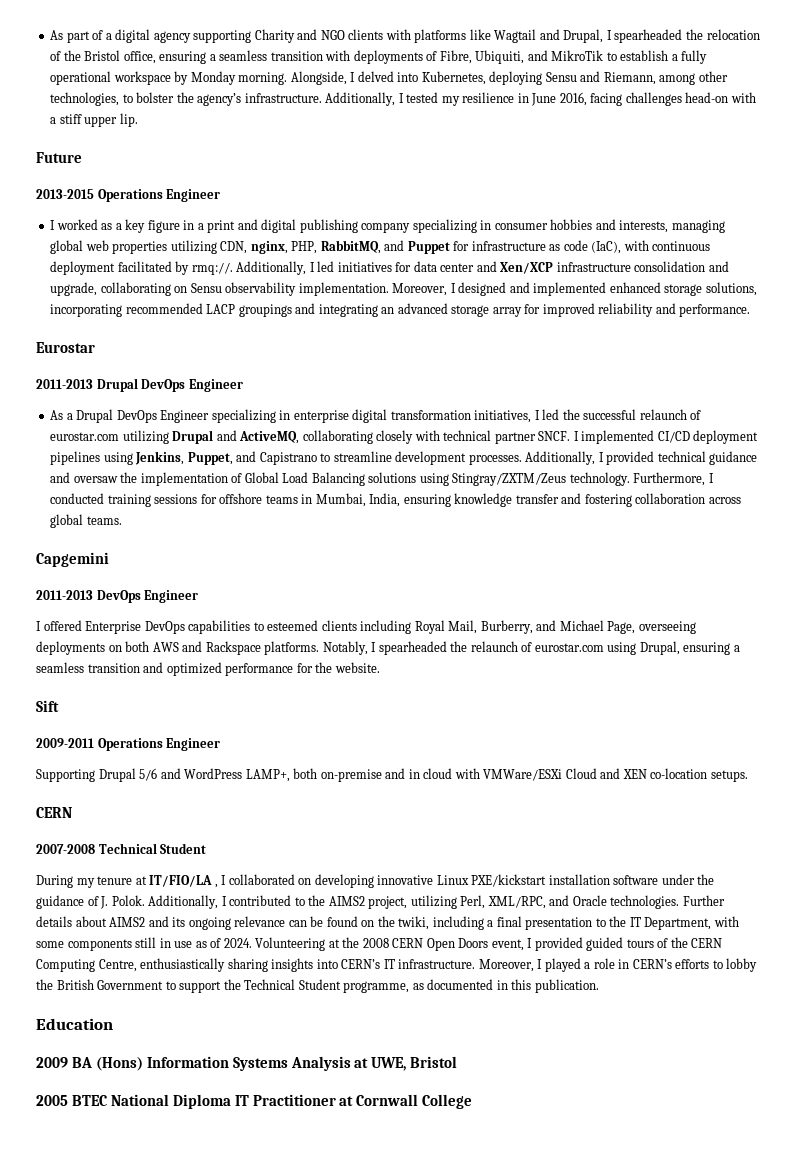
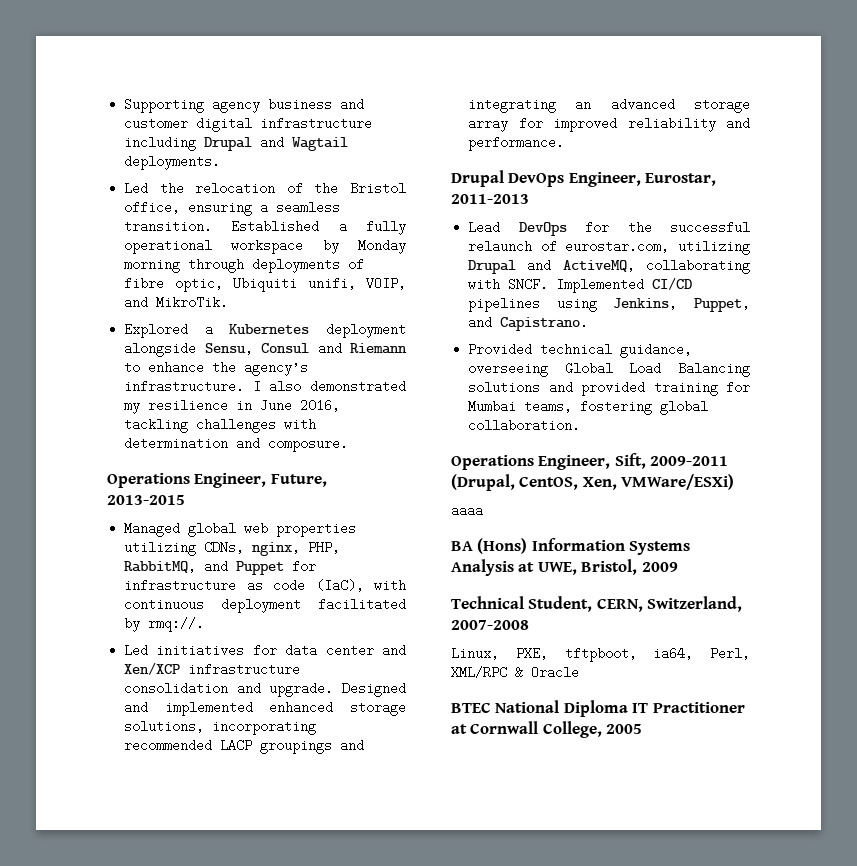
- As part of a digital agency supporting Charity and NGO clients with platforms like Wagtail and Drupal, I spearheaded the relocation of the Bristol office, ensuring a seamless transition with deployments of Fibre, Ubiquiti, and MikroTik to establish a fully operational workspace by Monday morning. Alongside, I delved into Kubernetes, deploying Sensu and Riemann, among other technologies, to bolster the agency’s infrastructure. Additionally, I tested my resilience in June 2016, facing challenges head-on with a stiff upper lip.
- Future
- 2013-2015 Operations Engineer
- I worked as a key figure in a print and digital publishing company specializing in consumer hobbies and interests, managing global web properties utilizing CDN, nginx, PHP, RabbitMQ, and Puppet for infrastructure as code (IaC), with continuous deployment facilitated by rmq://. Additionally, I led initiatives for data center and Xen/XCP infrastructure consolidation and upgrade, collaborating on Sensu observability implementation. Moreover, I designed and implemented enhanced storage solutions, incorporating recommended LACP groupings and integrating an advanced storage array for improved reliability and performance.
+ Supporting agency business and customer digital infrastructure including Drupal and Wagtail deployments.
+ Led the relocation of the Bristol office, ensuring a seamless transition. Established a fully operational workspace by Monday morning through deployments of fibre optic, Ubiquiti unifi, VOIP, and MikroTik.
+ Explored a Kubernetes deployment alongside Sensu, Consul and Riemann to enhance the agency’s infrastructure. I also demonstrated my resilience in June 2016, tackling challenges with determination and composure.
+ Operations Engineer, Future, 2013-2015
+ Managed global web properties utilizing CDNs, nginx, PHP, RabbitMQ, and Puppet for infrastructure as code (IaC), with continuous deployment facilitated by rmq://.
+ Led initiatives for data center and Xen/XCP infrastructure consolidation and upgrade. Designed and implemented enhanced storage solutions, incorporating recommended LACP groupings and integrating an advanced storage array for improved reliability and performance.
- Eurostar
- 2011-2013 Drupal DevOps Engineer
- As a Drupal DevOps Engineer specializing in enterprise digital transformation initiatives, I led the successful relaunch of eurostar.com utilizing Drupal and ActiveMQ, collaborating closely with technical partner SNCF. I implemented CI/CD deployment pipelines using Jenkins, Puppet, and Capistrano to streamline development processes. Additionally, I provided technical guidance and oversaw the implementation of Global Load Balancing solutions using Stingray/ZXTM/Zeus technology. Furthermore, I conducted training sessions for offshore teams in Mumbai, India, ensuring knowledge transfer and fostering collaboration across global teams.
- Capgemini
- 2011-2013 DevOps Engineer
- I offered Enterprise DevOps capabilities to esteemed clients including Royal Mail, Burberry, and Michael Page, overseeing deployments on both AWS and Rackspace platforms. Notably, I spearheaded the relaunch of eurostar.com using Drupal, ensuring a seamless transition and optimized performance for the website.
- Sift
- 2009-2011 Operations Engineer
- Supporting Drupal 5/6 and WordPress LAMP+, both on-premise and in cloud with VMWare/ESXi Cloud and XEN co-location setups.
- CERN
- 2007-2008 Technical Student
- During my tenure at IT/FIO/LA , I collaborated on developing innovative Linux PXE/kickstart installation software under the guidance of J. Polok. Additionally, I contributed to the AIMS2 project, utilizing Perl, XML/RPC, and Oracle technologies. Further details about AIMS2 and its ongoing relevance can be found on the twiki, including a final presentation to the IT Department, with some components still in use as of 2024. Volunteering at the 2008 CERN Open Doors event, I provided guided tours of the CERN Computing Centre, enthusiastically sharing insights into CERN’s IT infrastructure. Moreover, I played a role in CERN’s efforts to lobby the British Government to support the Technical Student programme, as documented in this publication.
- Education
- 2009 BA (Hons) Information Systems Analysis at UWE, Bristol
- 2005 BTEC National Diploma IT Practitioner at Cornwall College
+ Drupal DevOps Engineer, Eurostar, 2011-2013
+ Lead DevOps for the successful relaunch of eurostar.com, utilizing Drupal and ActiveMQ, collaborating with SNCF. Implemented CI/CD pipelines using Jenkins, Puppet, and Capistrano.
+ Provided technical guidance, overseeing Global Load Balancing solutions and provided training for Mumbai teams, fostering global collaboration.
+ Operations Engineer, Sift, 2009-2011 (Drupal, CentOS, Xen, VMWare/ESXi)
+ aaaa
+ BA (Hons) Information Systems Analysis at UWE, Bristol, 2009
+ Technical Student, CERN, Switzerland, 2007-2008
+ Linux, PXE, tftpboot, ia64, Perl, XML/RPC & Oracle
+ BTEC National Diploma IT Practitioner at Cornwall College, 2005

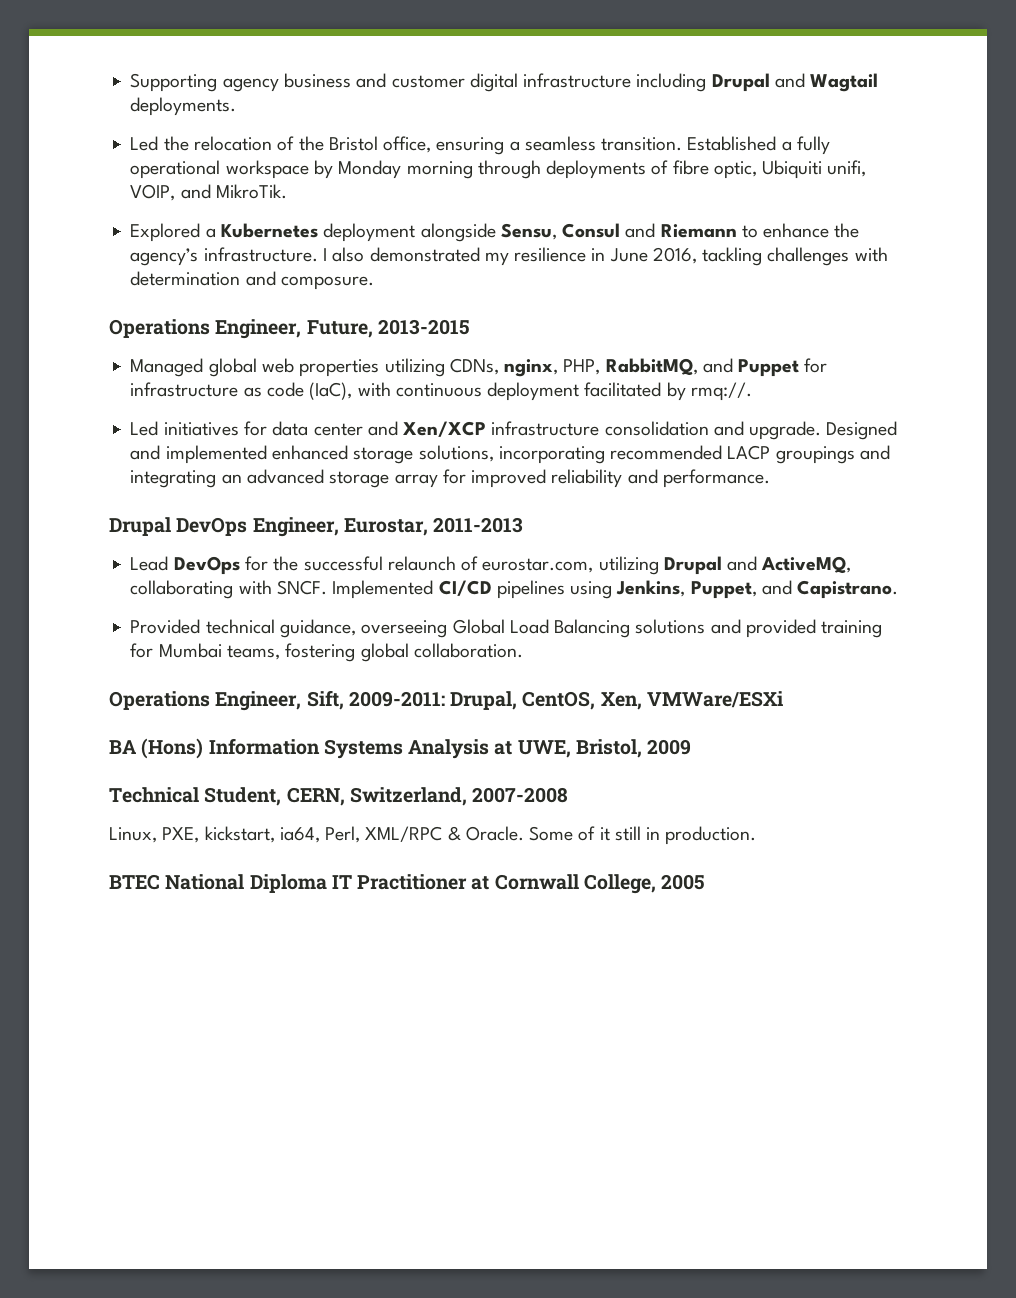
- Operations Engineer, Sift, 2009-2011 (Drupal, CentOS, Xen, VMWare/ESXi)
- aaaa
+ Operations Engineer, Sift, 2009-2011: Drupal, CentOS, Xen, VMWare/ESXi
- Linux, PXE, tftpboot, ia64, Perl, XML/RPC & Oracle
+ Linux, PXE, kickstart, ia64, Perl, XML/RPC & Oracle. Some of it still in production.

